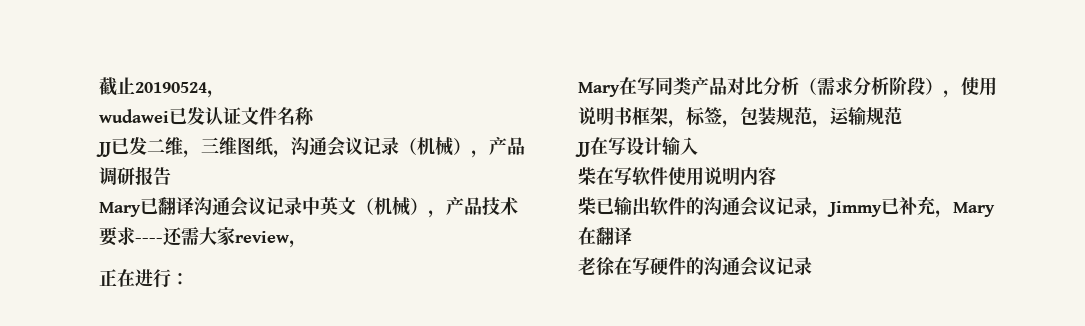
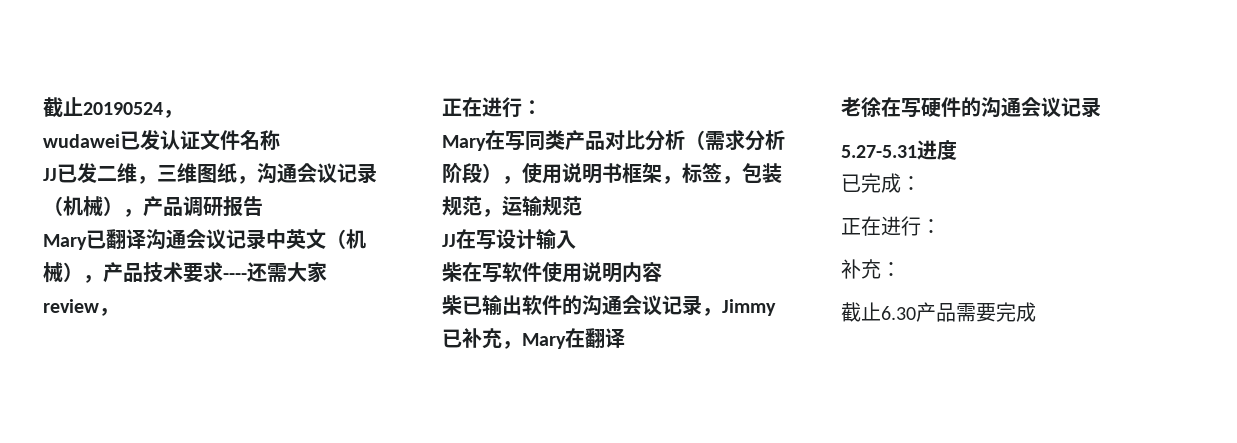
+ 5.27-5.31进度
+ 已完成：
+ 正在进行：
+ 补充：
+ 截止6.30产品需要完成

